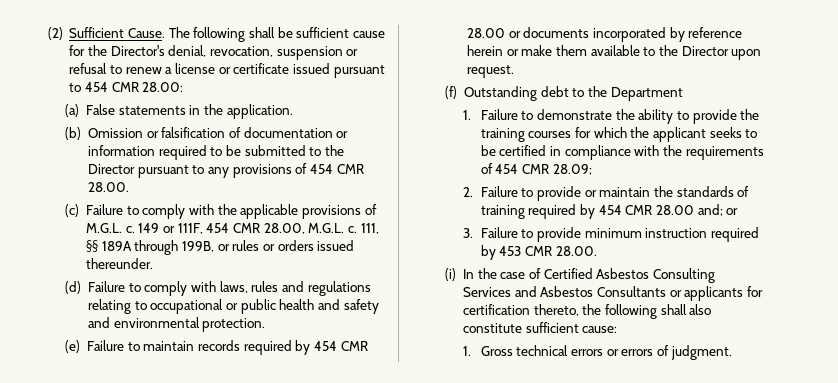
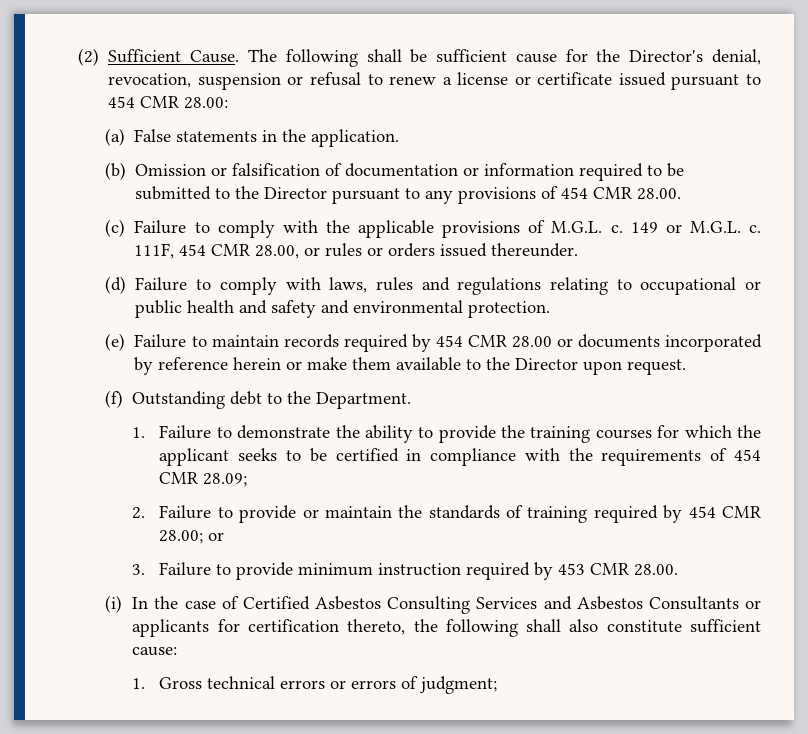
- 149 or 111F, 454 CMR 28.00, M.G.L. c. 111, §§ 189A through 199B, or rules or orders issued thereunder.
+ 149 or M.G.L. c. 111F, 454 CMR 28.00, or rules or orders issued thereunder.
- (f) Outstanding debt to the Department
+ (f) Outstanding debt to the Department.
- 2. Failure to provide or maintain the standards of training required by 454 CMR 28.00 and; or
+ 2. Failure to provide or maintain the standards of training required by 454 CMR 28.00; or
- 1. Gross technical errors or errors of judgment.
+ 1. Gross technical errors or errors of judgment;

